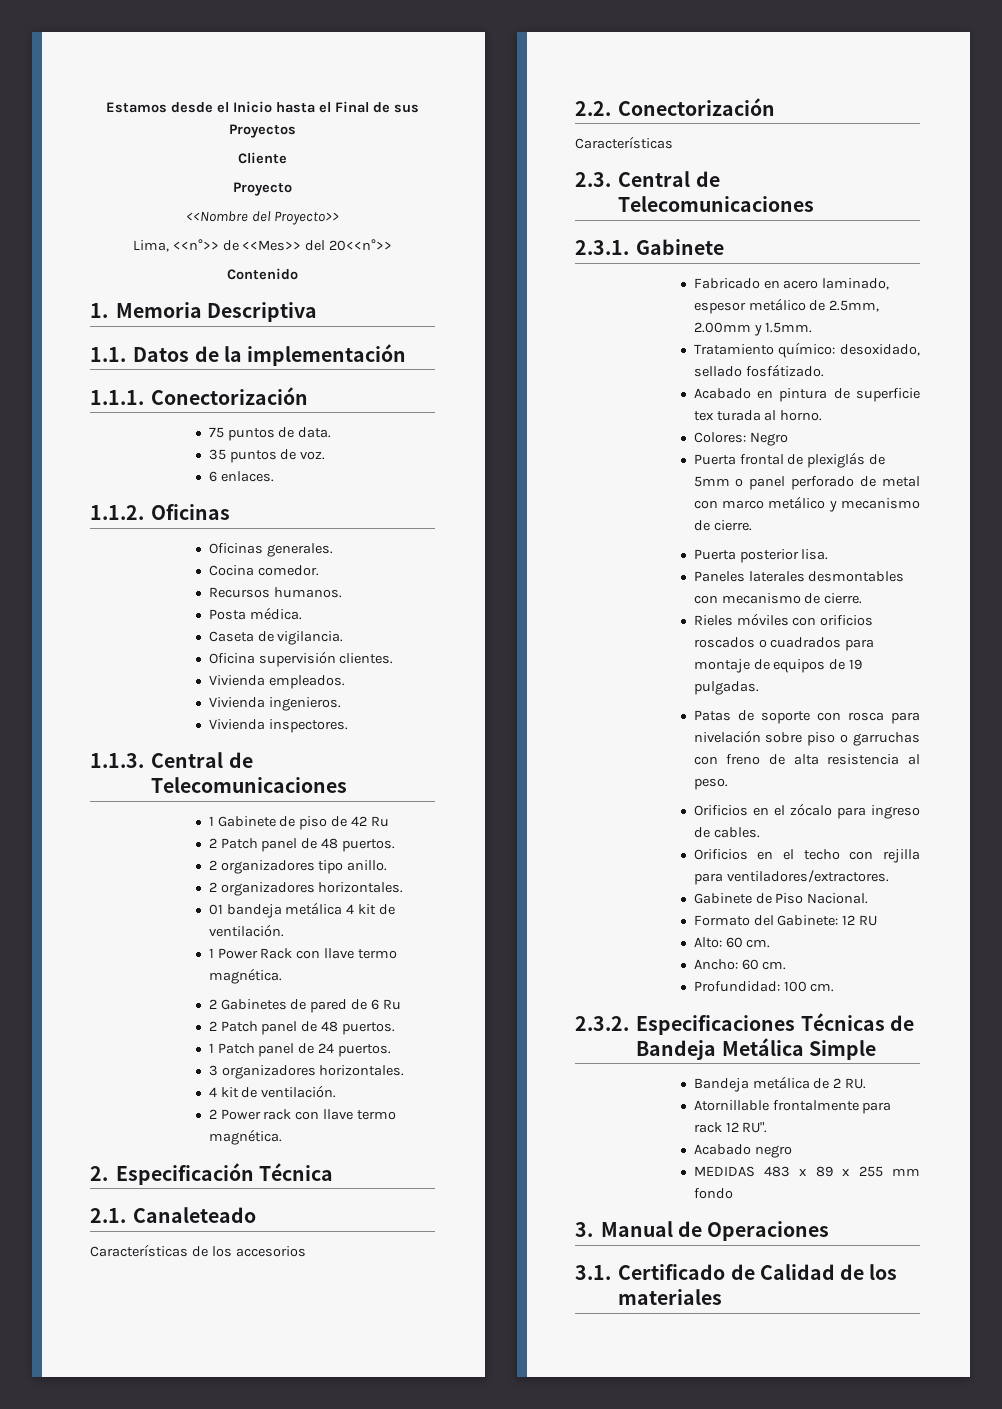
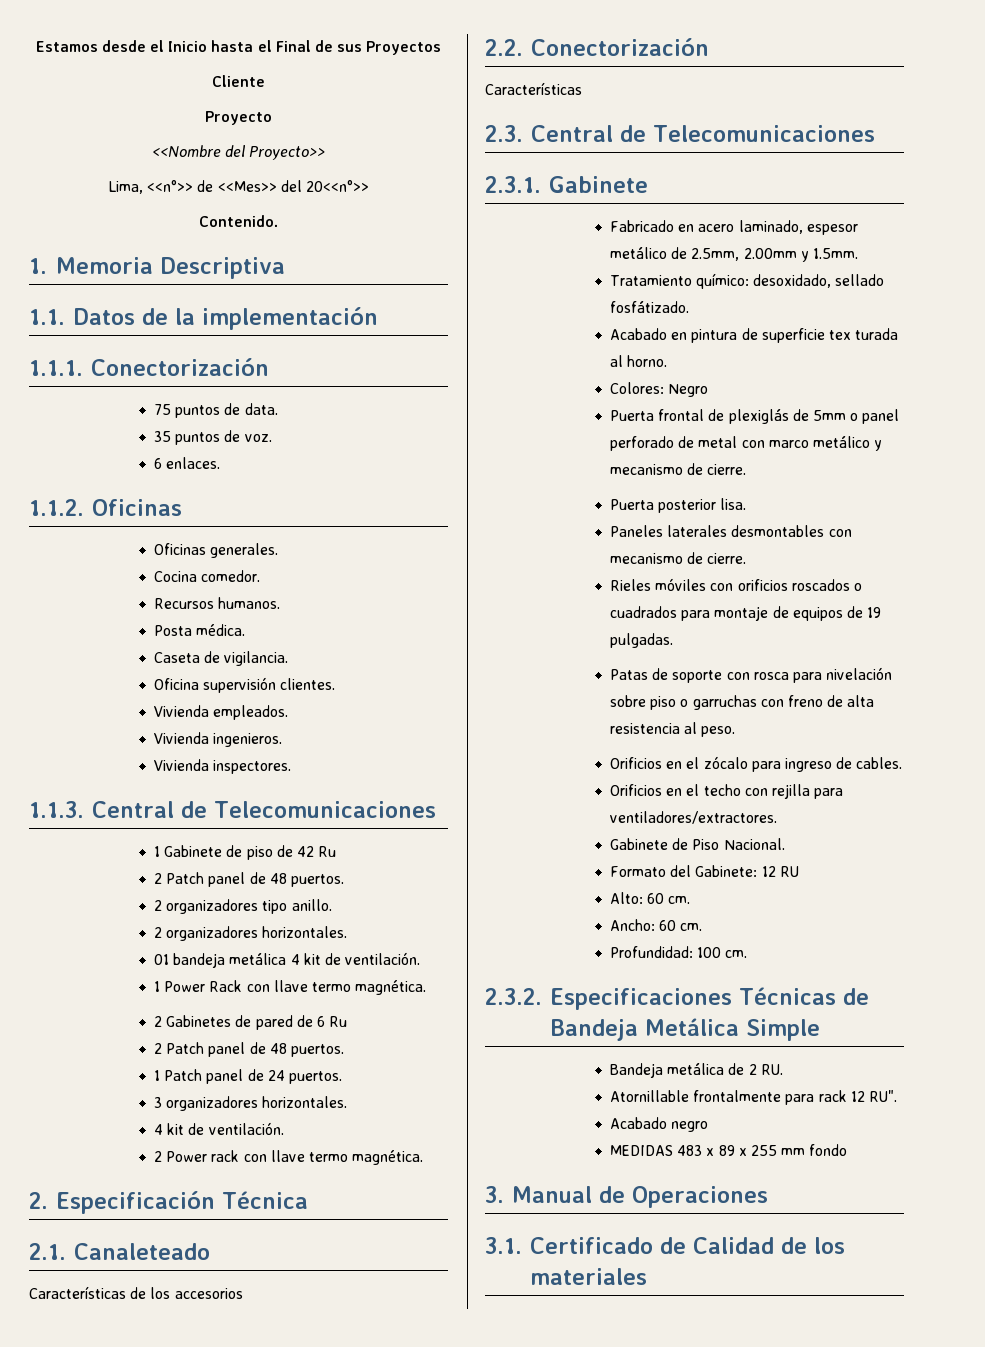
- Contenido
+ Contenido.

